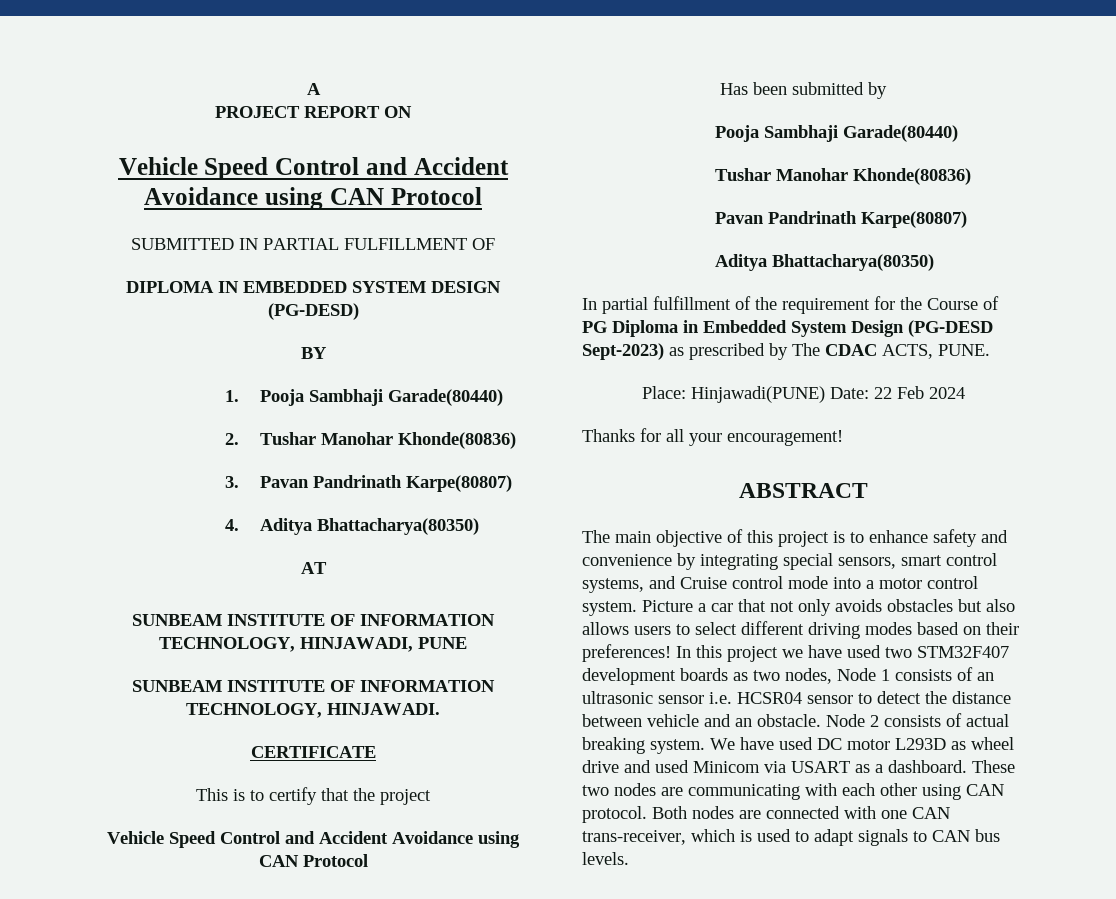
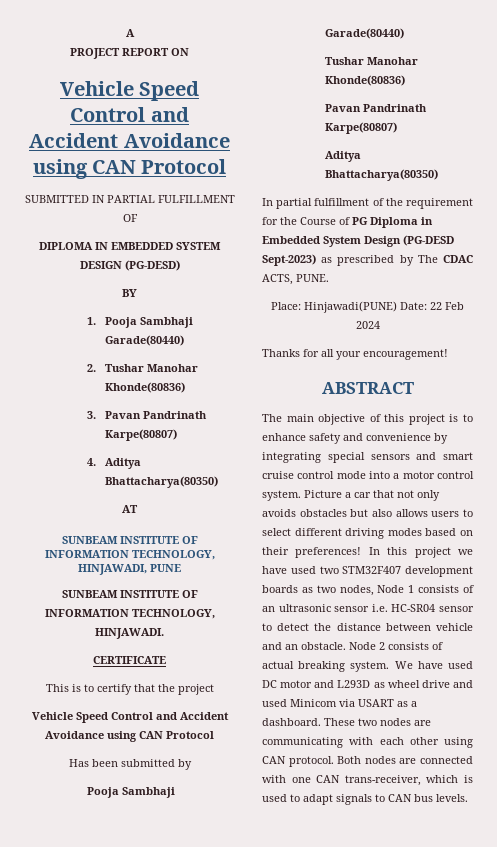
- The main objective of this project is to enhance safety and convenience by integrating special sensors, smart control systems, and Cruise control mode into a motor control system.
+ The main objective of this project is to enhance safety and convenience by integrating special sensors and smart cruise control mode into a motor control system.
- In this project we have used two STM32F407 development boards as two nodes, Node 1 consists of an ultrasonic sensor i.e. HCSR04 sensor to detect the distance between vehicle and an obstacle.
+ In this project we have used two STM32F407 development boards as two nodes, Node 1 consists of an ultrasonic sensor i.e. HC-SR04 sensor to detect the distance between vehicle and an obstacle.
- We have used DC motor L293D as wheel drive and used Minicom via USART as a dashboard.
+ We have used DC motor and L293D as wheel drive and used Minicom via USART as a dashboard.

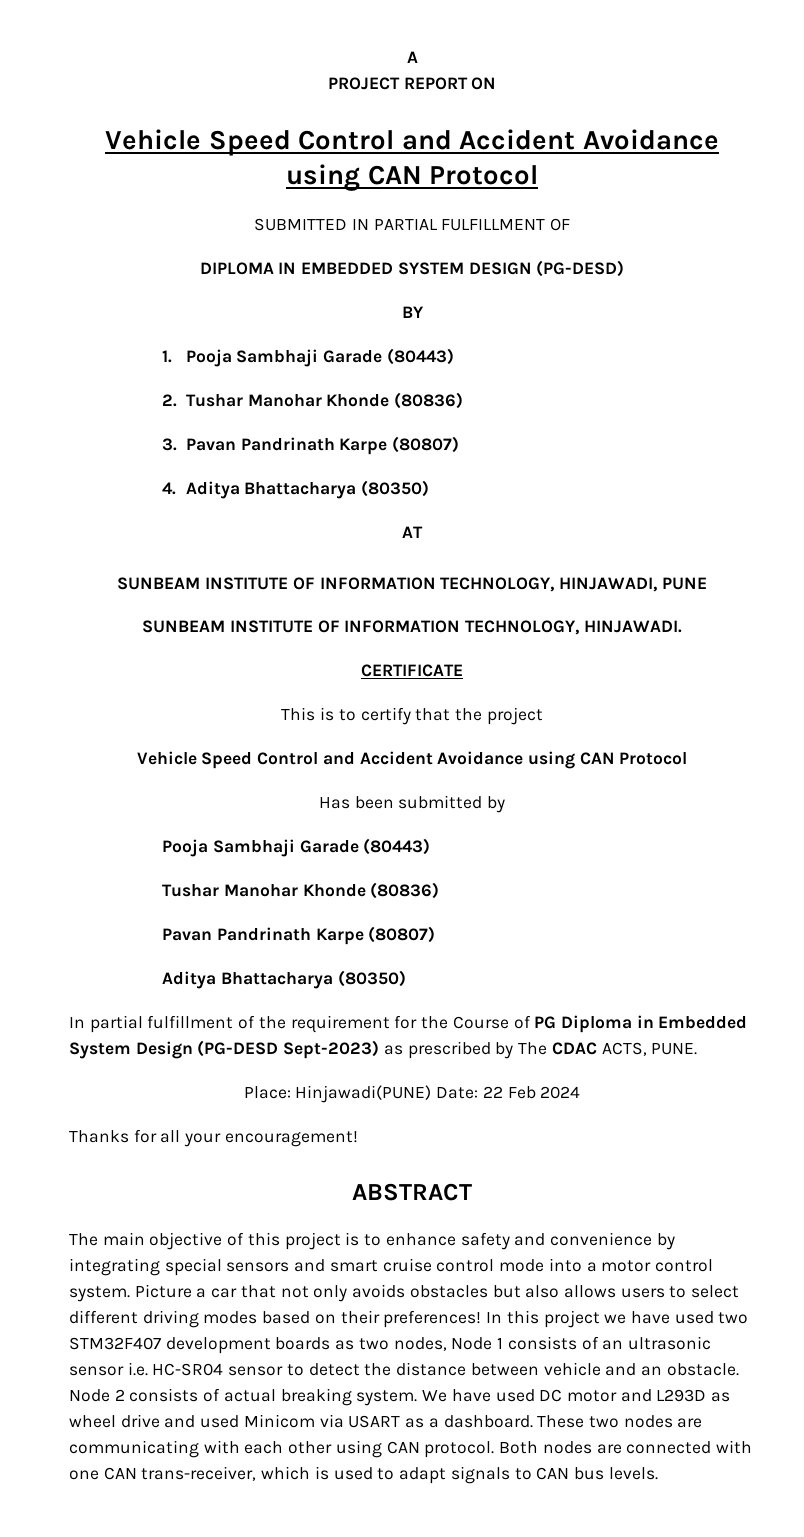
- 1. Pooja Sambhaji Garade(80440)
+ 1. Pooja Sambhaji Garade (80443)
- 2. Tushar Manohar Khonde(80836)
+ 2. Tushar Manohar Khonde (80836)
- 3. Pavan Pandrinath Karpe(80807)
+ 3. Pavan Pandrinath Karpe (80807)
- 4. Aditya Bhattacharya(80350)
+ 4. Aditya Bhattacharya (80350)
  Has been submitted by
- Pooja Sambhaji Garade(80440)
- Tushar Manohar Khonde(80836)
- Pavan Pandrinath Karpe(80807)
- Aditya Bhattacharya(80350)
+ Pooja Sambhaji Garade (80443)
+ Tushar Manohar Khonde (80836)
+ Pavan Pandrinath Karpe (80807)
+ Aditya Bhattacharya (80350)

